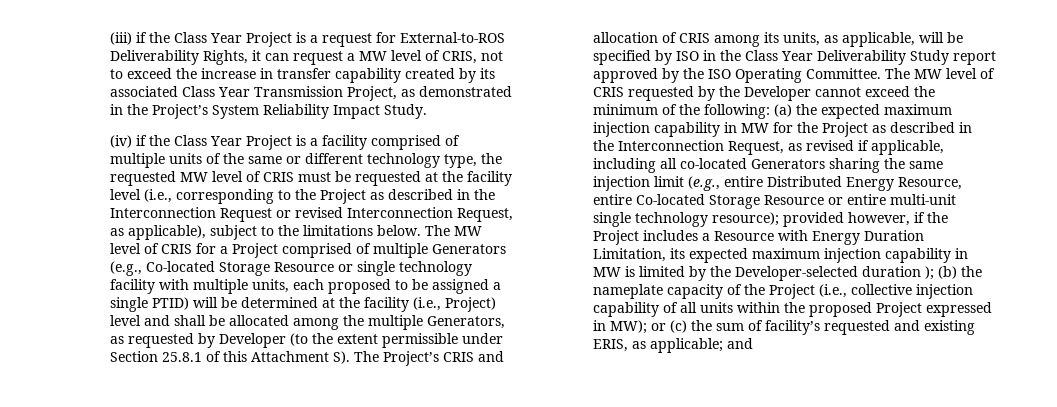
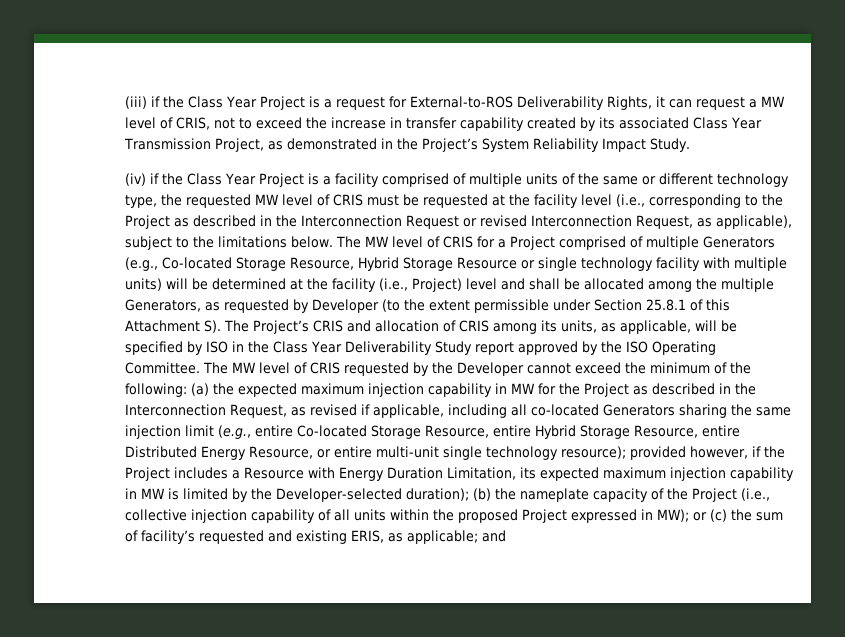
- The MW level of CRIS for a Project comprised of multiple Generators (e.g., Co-located Storage Resource or single technology facility with multiple units, each proposed to be assigned a single PTID) will be determined at the facility (i.e., Project) level and shall be allocated among the multiple Generators, as requested by Developer (to the extent permissible under Section 25.8.1 of this Attachment S). The Project’s CRIS and allocation of CRIS among its units, as applicable, will be specified by ISO in the Class Year Deliverability Study report approved by the ISO Operating Committee.
+ The MW level of CRIS for a Project comprised of multiple Generators (e.g., Co-located Storage Resource, Hybrid Storage Resource or single technology facility with multiple units) will be determined at the facility (i.e., Project) level and shall be allocated among the multiple Generators, as requested by Developer (to the extent permissible under Section 25.8.1 of this Attachment S). The Project’s CRIS and allocation of CRIS among its units, as applicable, will be specified by ISO in the Class Year Deliverability Study report approved by the ISO Operating Committee.
- (a) the expected maximum injection capability in MW for the Project as described in the Interconnection Request, as revised if applicable, including all co-located Generators sharing the same injection limit (e.g., entire Distributed Energy Resource, entire Co-located Storage Resource or entire multi-unit single technology resource);
+ (a) the expected maximum injection capability in MW for the Project as described in the Interconnection Request, as revised if applicable, including all co-located Generators sharing the same injection limit (e.g., entire Co-located Storage Resource, entire Hybrid Storage Resource, entire Distributed Energy Resource, or entire multi-unit single technology resource);
- provided however, if the Project includes a Resource with Energy Duration Limitation, its expected maximum injection capability in MW is limited by the Developer-selected duration );
+ provided however, if the Project includes a Resource with Energy Duration Limitation, its expected maximum injection capability in MW is limited by the Developer-selected duration);

